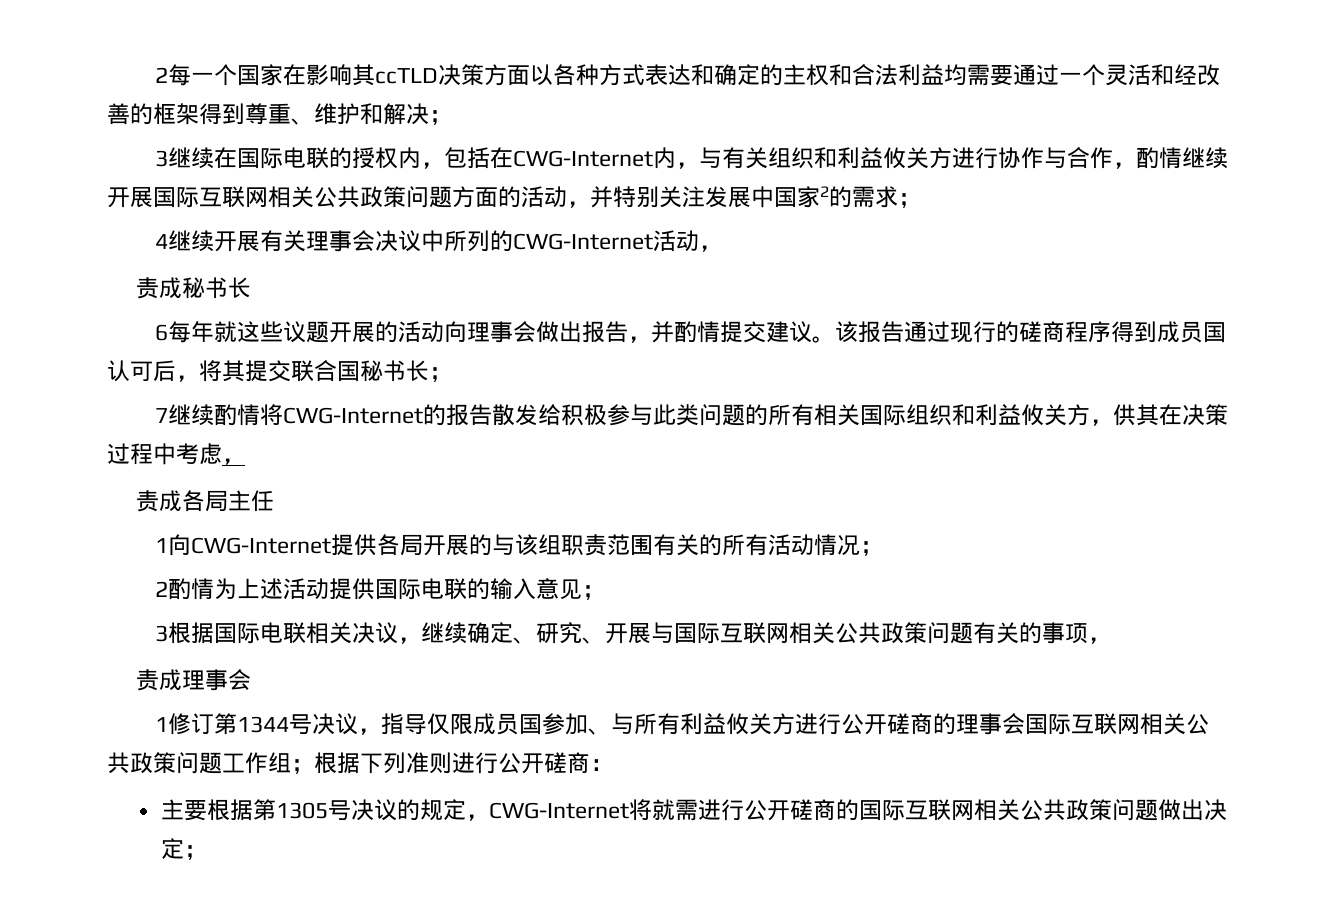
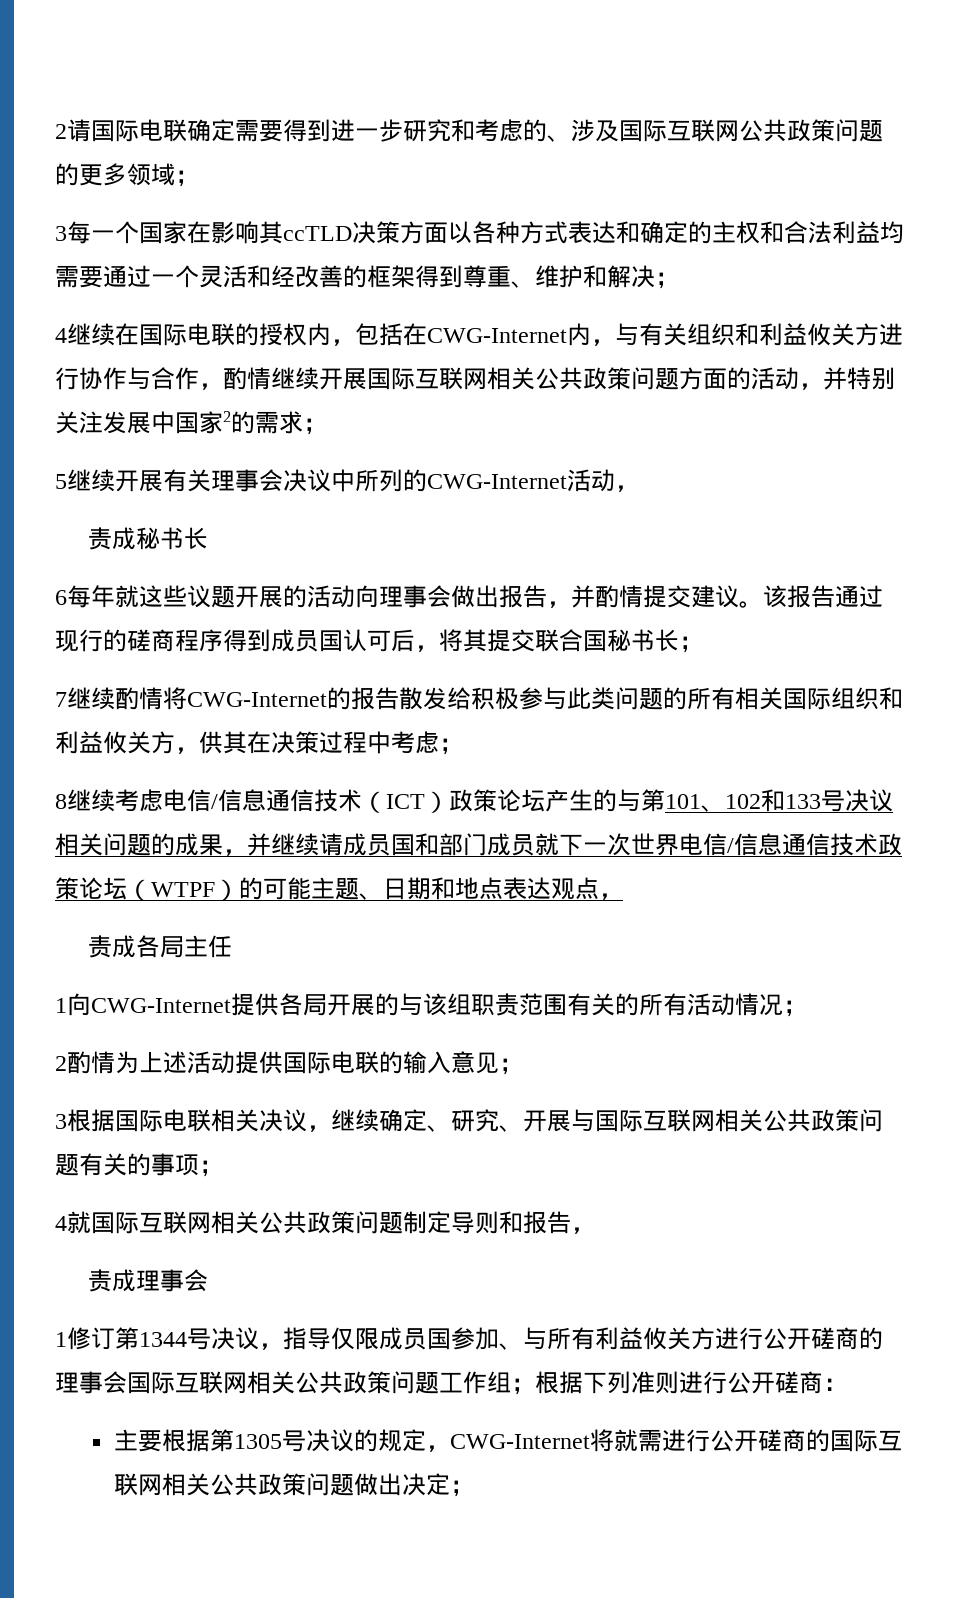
- 2每一个国家在影响其ccTLD决策方面以各种方式表达和确定的主权和合法利益均需要通过一个灵活和经改善的框架得到尊重、维护和解决；
+ 2请国际电联确定需要得到进一步研究和考虑的、涉及国际互联网公共政策问题的更多领域；
+ 3每一个国家在影响其ccTLD决策方面以各种方式表达和确定的主权和合法利益均需要通过一个灵活和经改善的框架得到尊重、维护和解决；
- 3继续在国际电联的授权内，包括在CWG-Internet内，与有关组织和利益攸关方进行协作与合作，酌情继续开展国际互联网相关公共政策问题方面的活动，并特别关注发展中国家2的需求；
+ 4继续在国际电联的授权内，包括在CWG-Internet内，与有关组织和利益攸关方进行协作与合作，酌情继续开展国际互联网相关公共政策问题方面的活动，并特别关注发展中国家2的需求；
- 4继续开展有关理事会决议中所列的CWG-Internet活动，
+ 5继续开展有关理事会决议中所列的CWG-Internet活动，
- 7继续酌情将CWG-Internet的报告散发给积极参与此类问题的所有相关国际组织和利益攸关方，供其在决策过程中考虑，
+ 7继续酌情将CWG-Internet的报告散发给积极参与此类问题的所有相关国际组织和利益攸关方，供其在决策过程中考虑；
+ 8继续考虑电信/信息通信技术（ICT）政策论坛产生的与第101、102和133号决议相关问题的成果，并继续请成员国和部门成员就下一次世界电信/信息通信技术政策论坛（WTPF）的可能主题、日期和地点表达观点，
- 3根据国际电联相关决议，继续确定、研究、开展与国际互联网相关公共政策问题有关的事项，
+ 3根据国际电联相关决议，继续确定、研究、开展与国际互联网相关公共政策问题有关的事项；
+ 4就国际互联网相关公共政策问题制定导则和报告，

